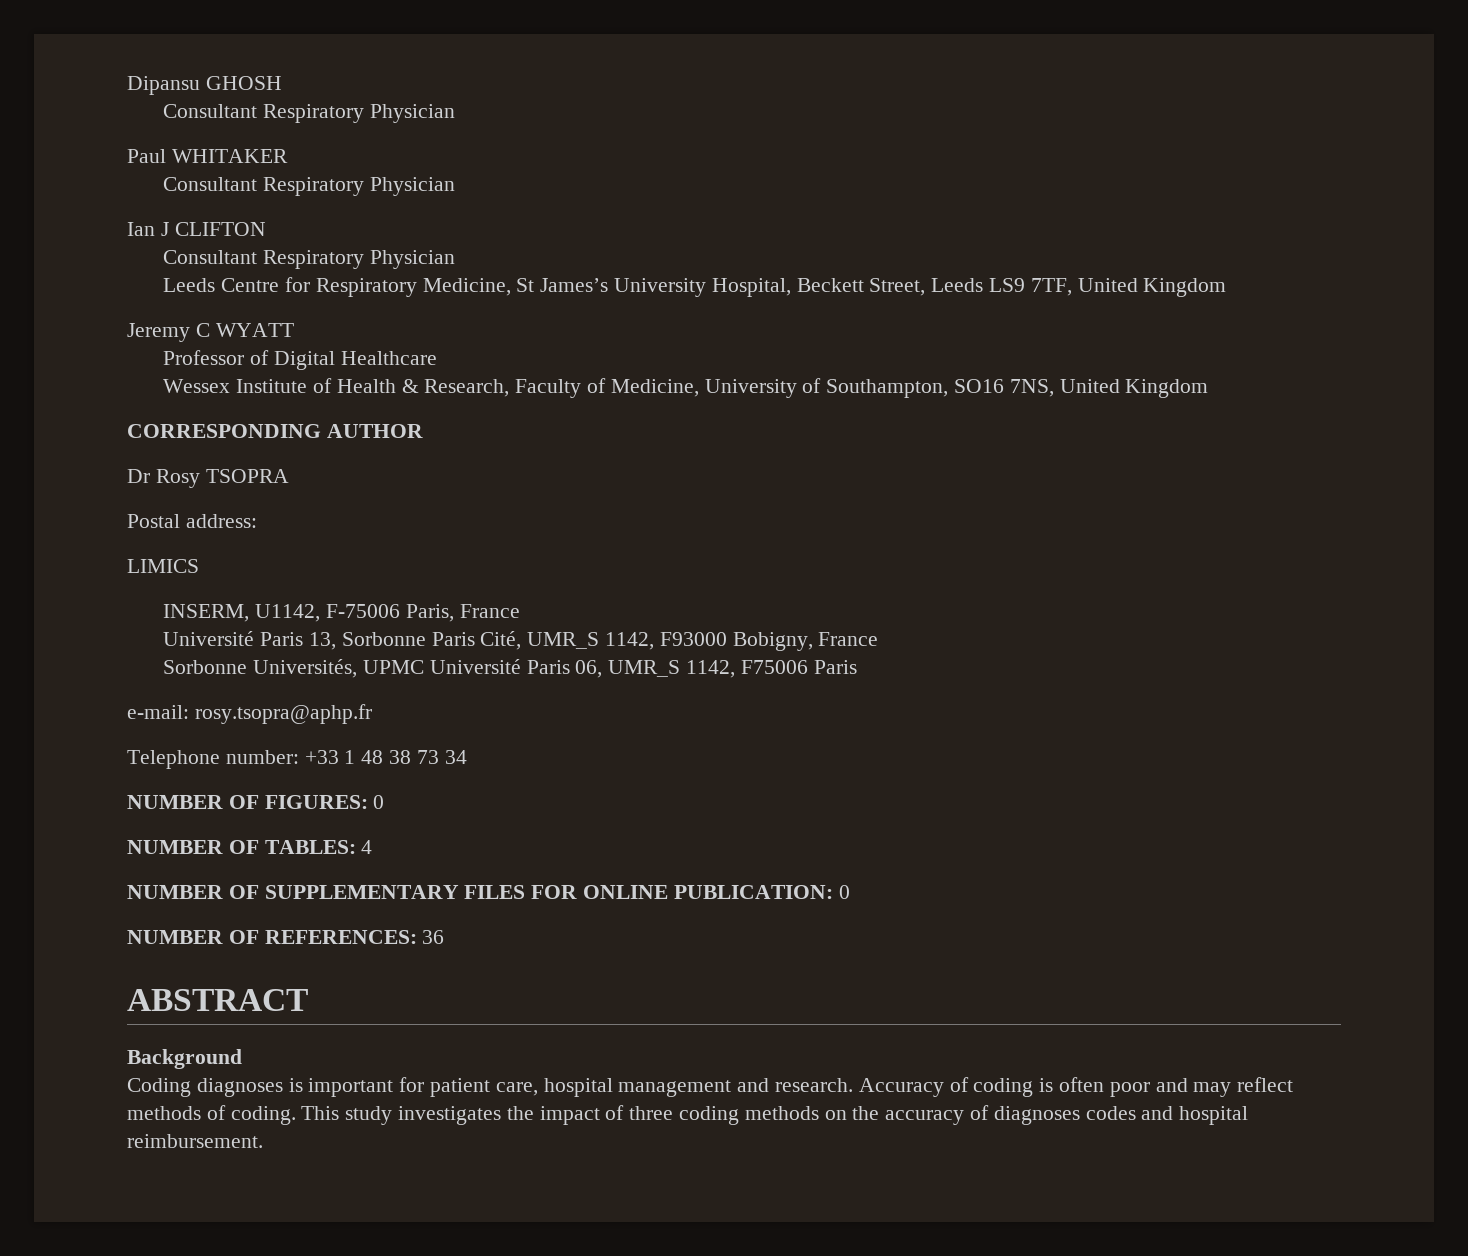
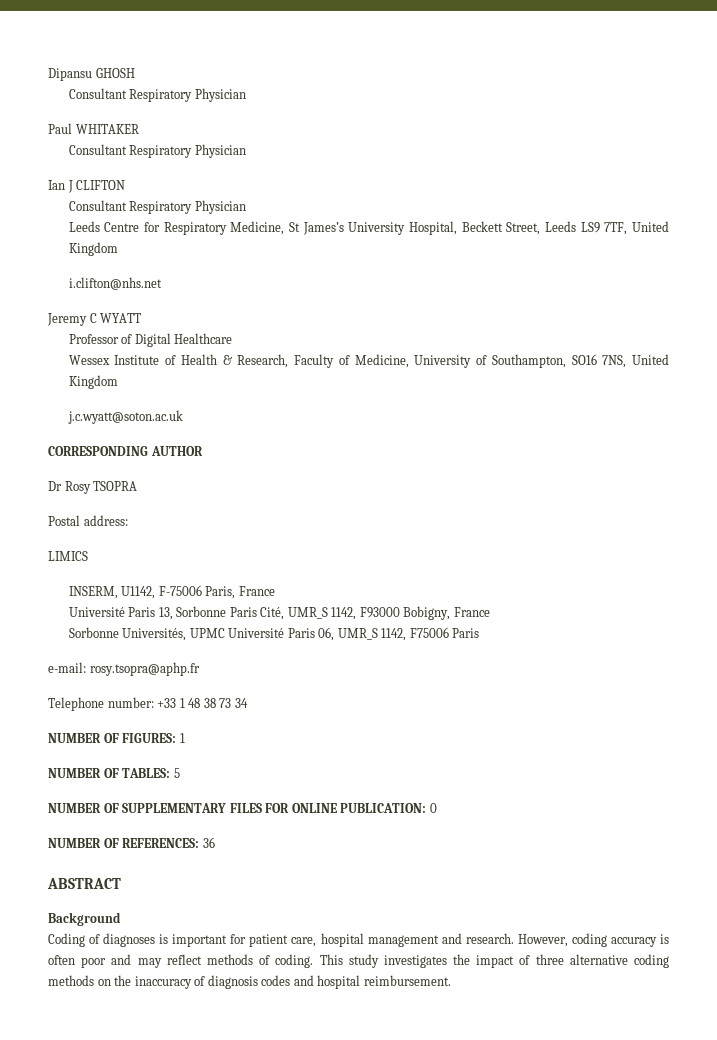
+ i.clifton@nhs.net
+ j.c.wyatt@soton.ac.uk
- NUMBER OF FIGURES: 0
+ NUMBER OF FIGURES: 1
- NUMBER OF TABLES: 4
+ NUMBER OF TABLES: 5
- Coding diagnoses is important for patient care, hospital management and research.
+ Coding of diagnoses is important for patient care, hospital management and research.
- Accuracy of coding is often poor and may reflect methods of coding.
+ However, coding accuracy is often poor and may reflect methods of coding.
- This study investigates the impact of three coding methods on the accuracy of diagnoses codes and hospital reimbursement.
+ This study investigates the impact of three alternative coding methods on the inaccuracy of diagnosis codes and hospital reimbursement.

